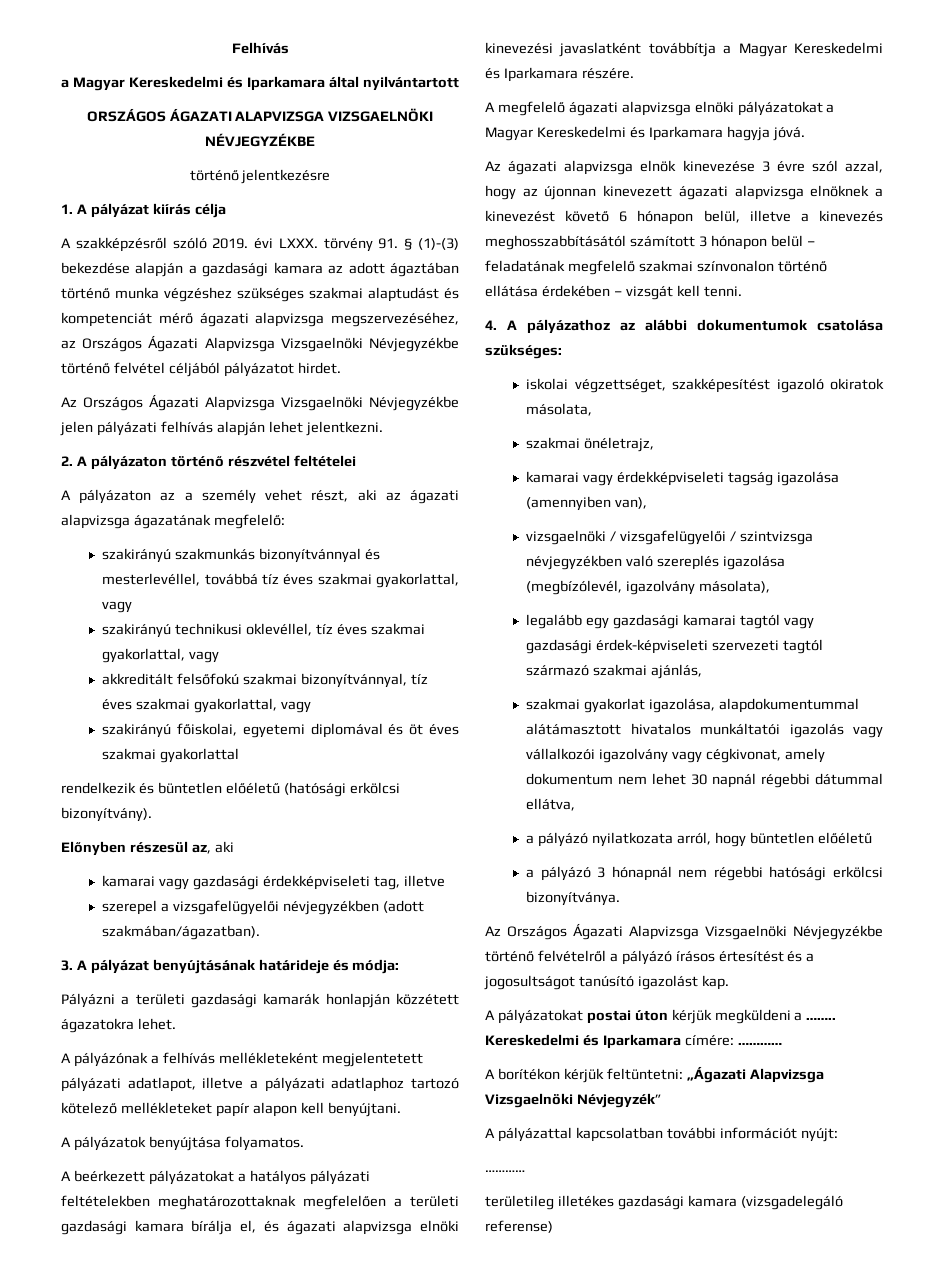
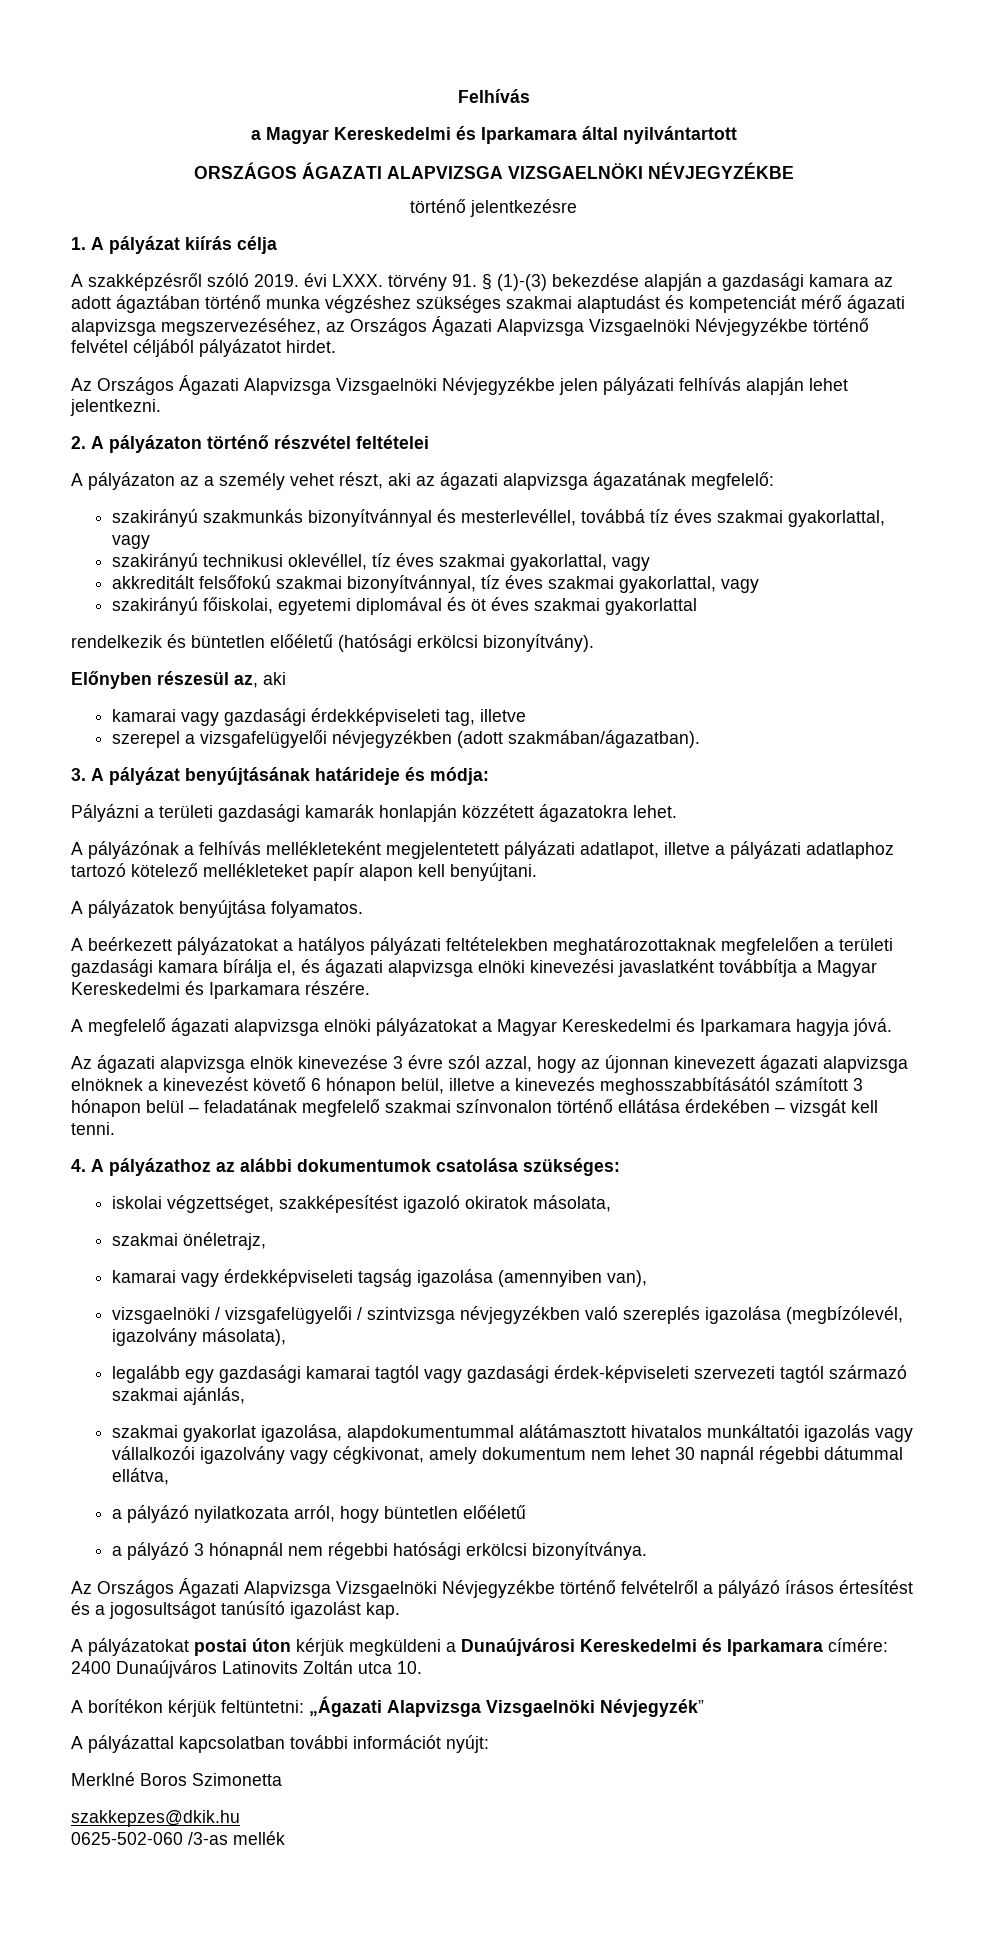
- A pályázatokat postai úton kérjük megküldeni a …….. Kereskedelmi és Iparkamara címére: …………
+ A pályázatokat postai úton kérjük megküldeni a Dunaújvárosi Kereskedelmi és Iparkamara címére: 2400 Dunaújváros Latinovits Zoltán utca 10.
  A pályázattal kapcsolatban további információt nyújt:
- …………
- területileg illetékes gazdasági kamara (vizsgadelegáló referense)
+ Merklné Boros Szimonetta
+ szakkepzes@dkik.hu
+ 0625-502-060 /3-as mellék

